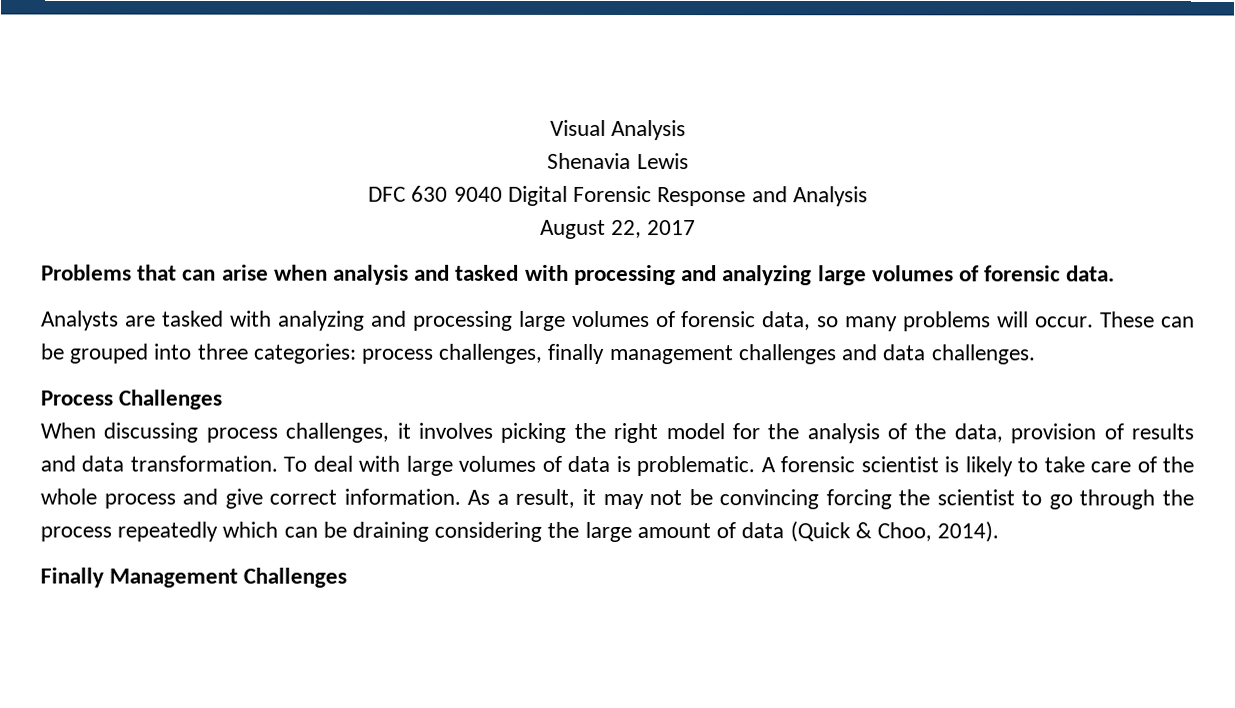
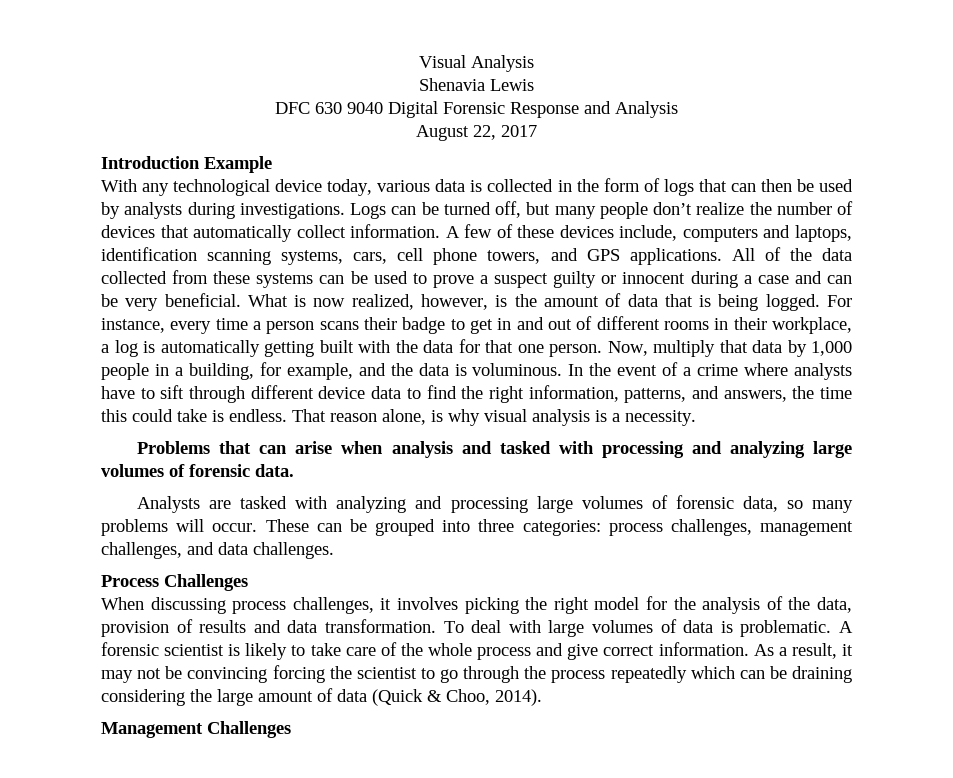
+ Introduction Example
+ With any technological device today, various data is collected in the form of logs that can then be used by analysts during investigations. Logs can be turned off, but many people don’t realize the number of devices that automatically collect information. A few of these devices include, computers and laptops, identification scanning systems, cars, cell phone towers, and GPS applications. All of the data collected from these systems can be used to prove a suspect guilty or innocent during a case and can be very beneficial. What is now realized, however, is the amount of data that is being logged. For instance, every time a person scans their badge to get in and out of different rooms in their workplace, a log is automatically getting built with the data for that one person. Now, multiply that data by 1,000 people in a building, for example, and the data is voluminous. In the event of a crime where analysts have to sift through different device data to find the right information, patterns, and answers, the time this could take is endless. That reason alone, is why visual analysis is a necessity.
- These can be grouped into three categories: process challenges, finally management challenges and data challenges.
+ These can be grouped into three categories: process challenges, management challenges, and data challenges.
- Finally Management Challenges
+ Management Challenges

